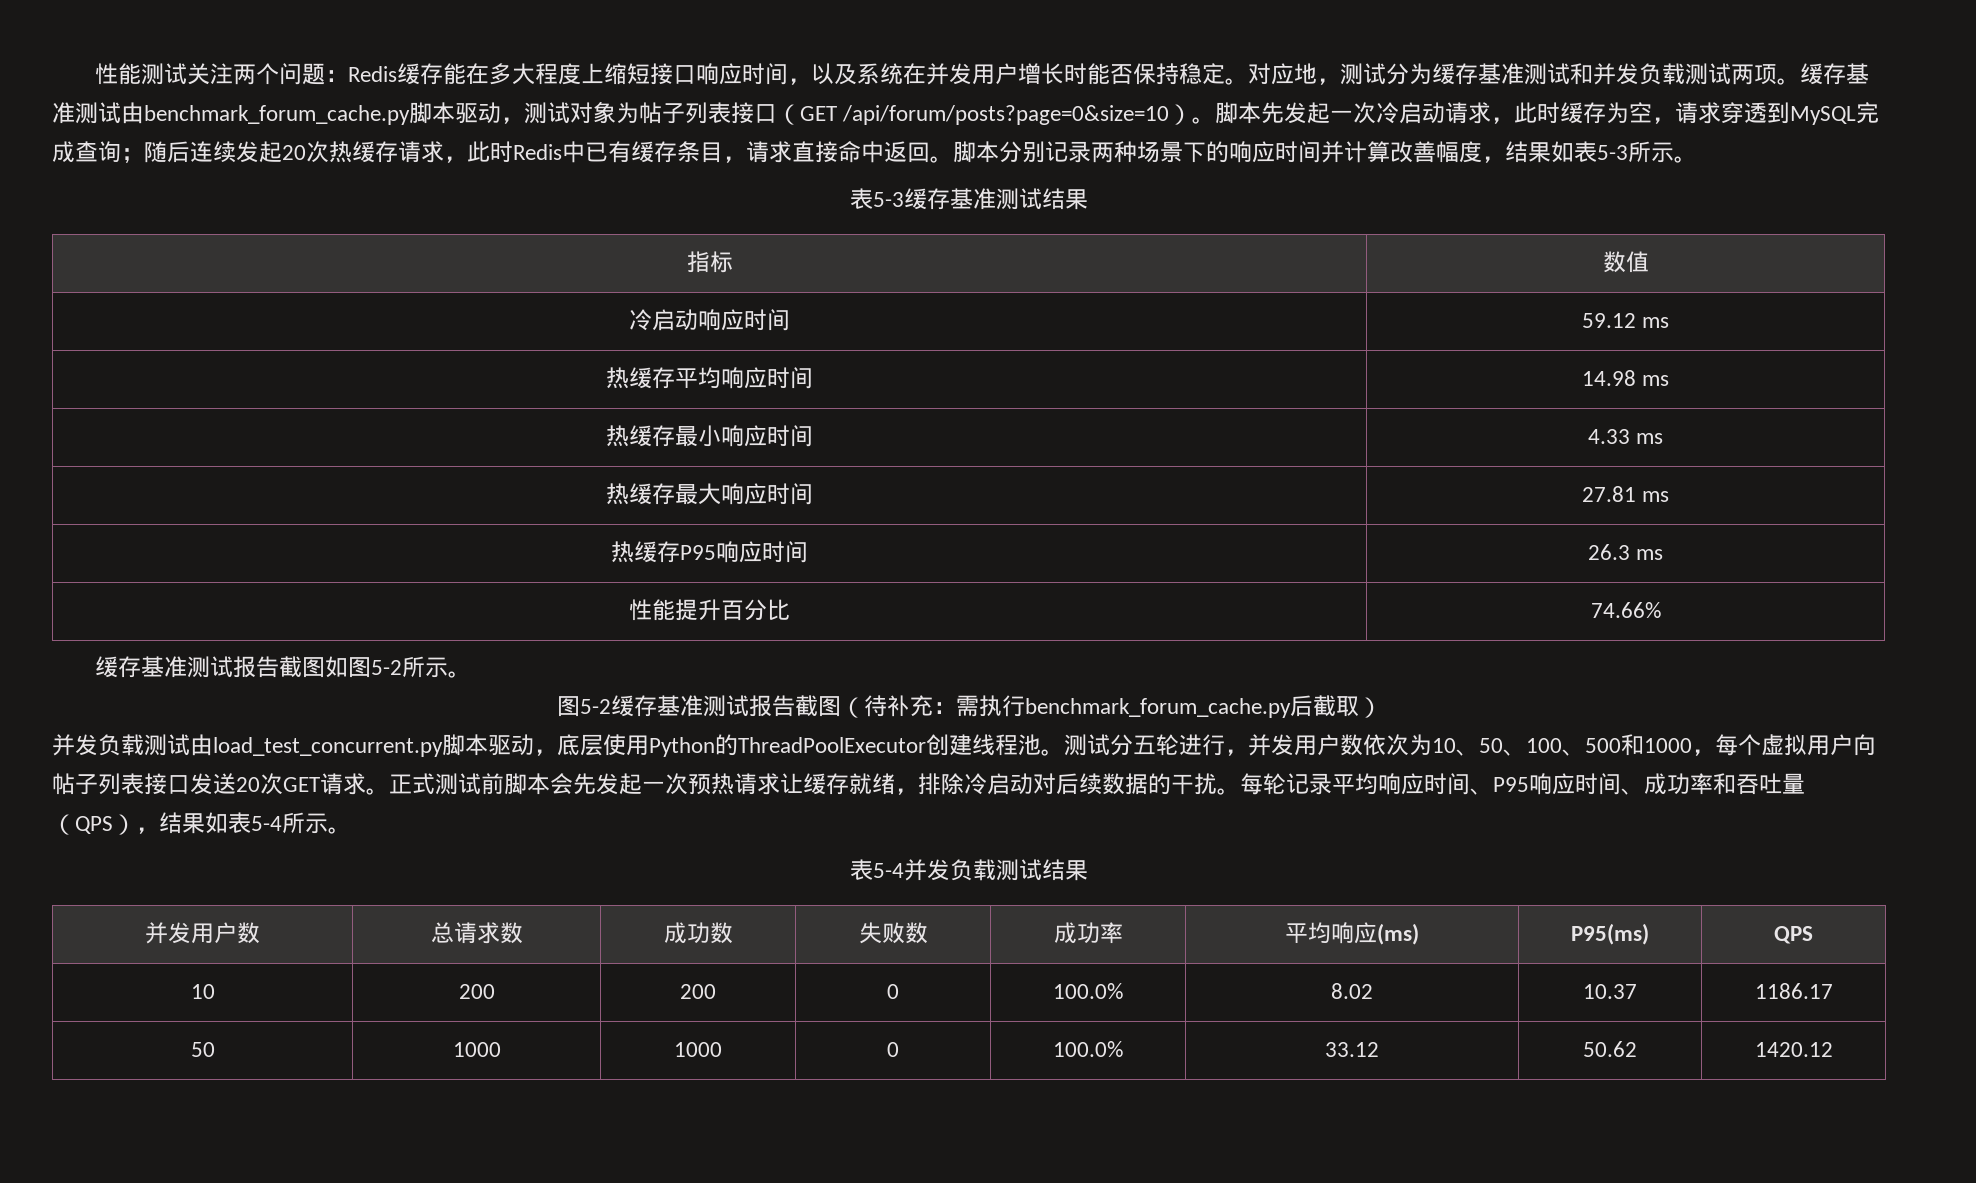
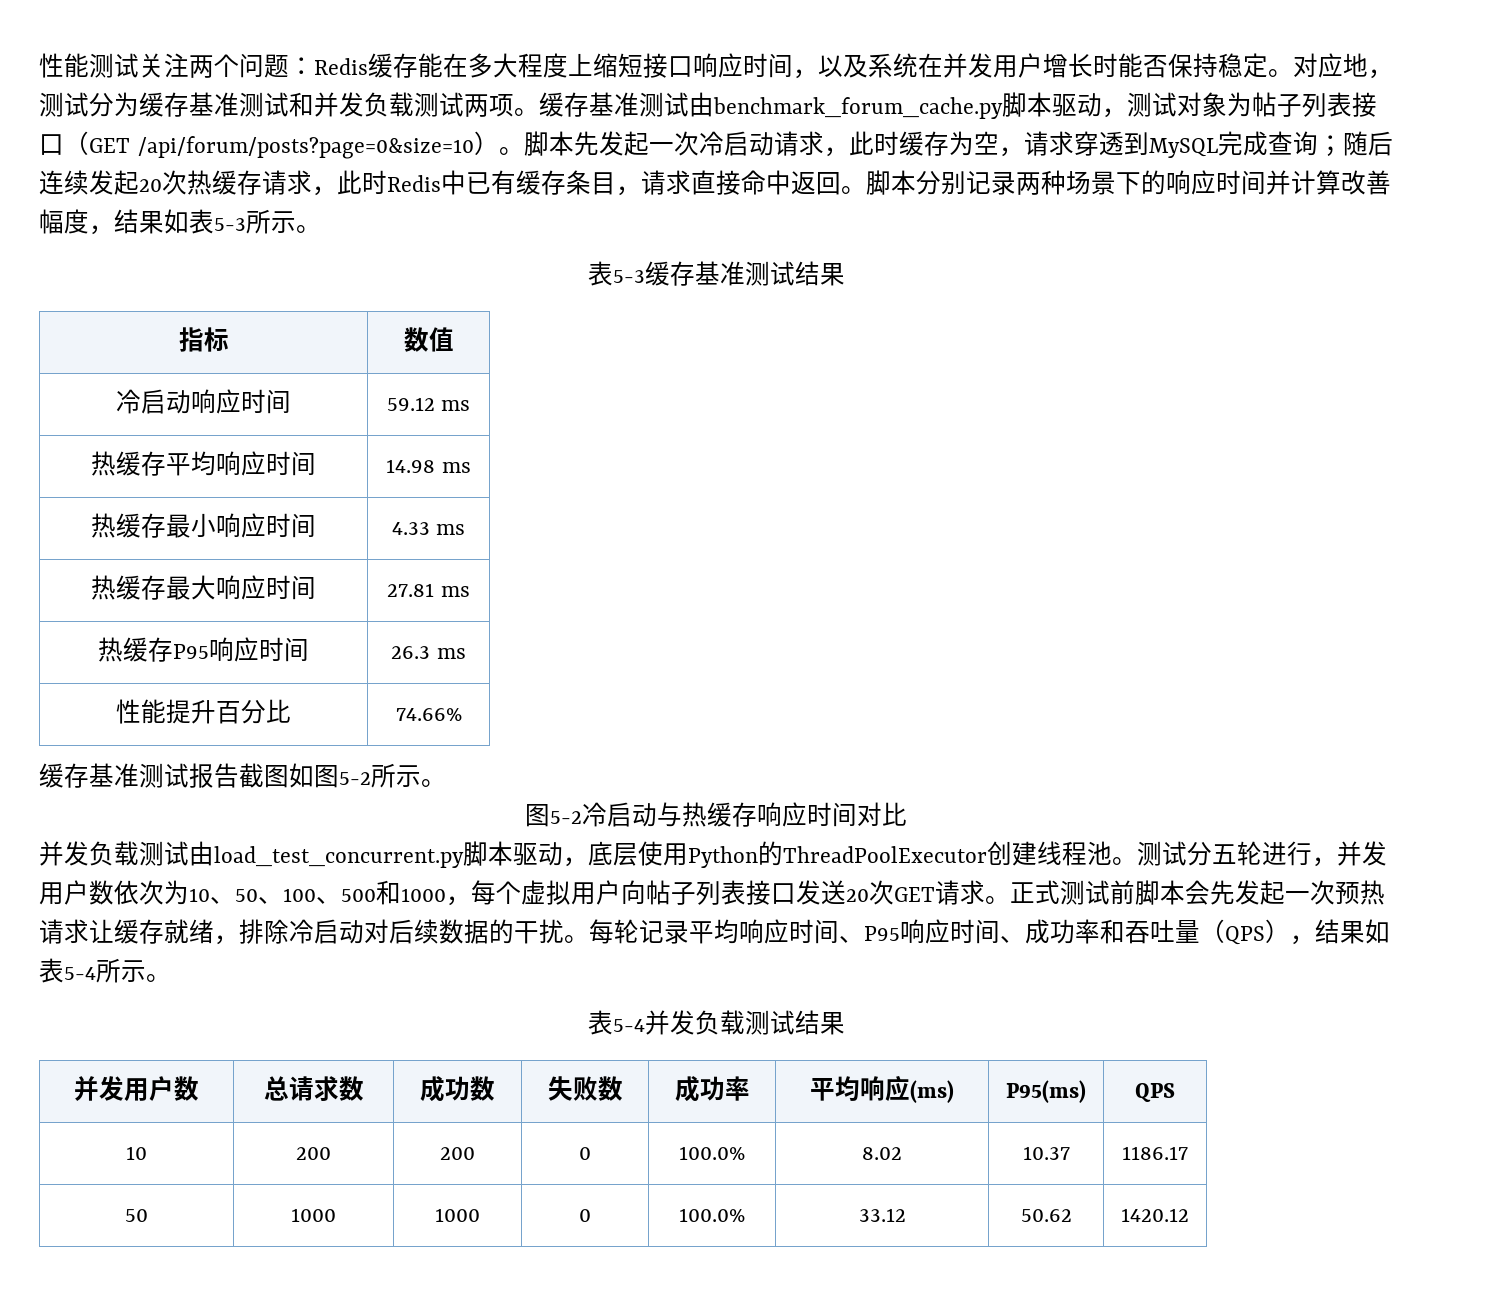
- 图5-2缓存基准测试报告截图（待补充：需执行benchmark_forum_cache.py后截取）
+ 图5-2冷启动与热缓存响应时间对比

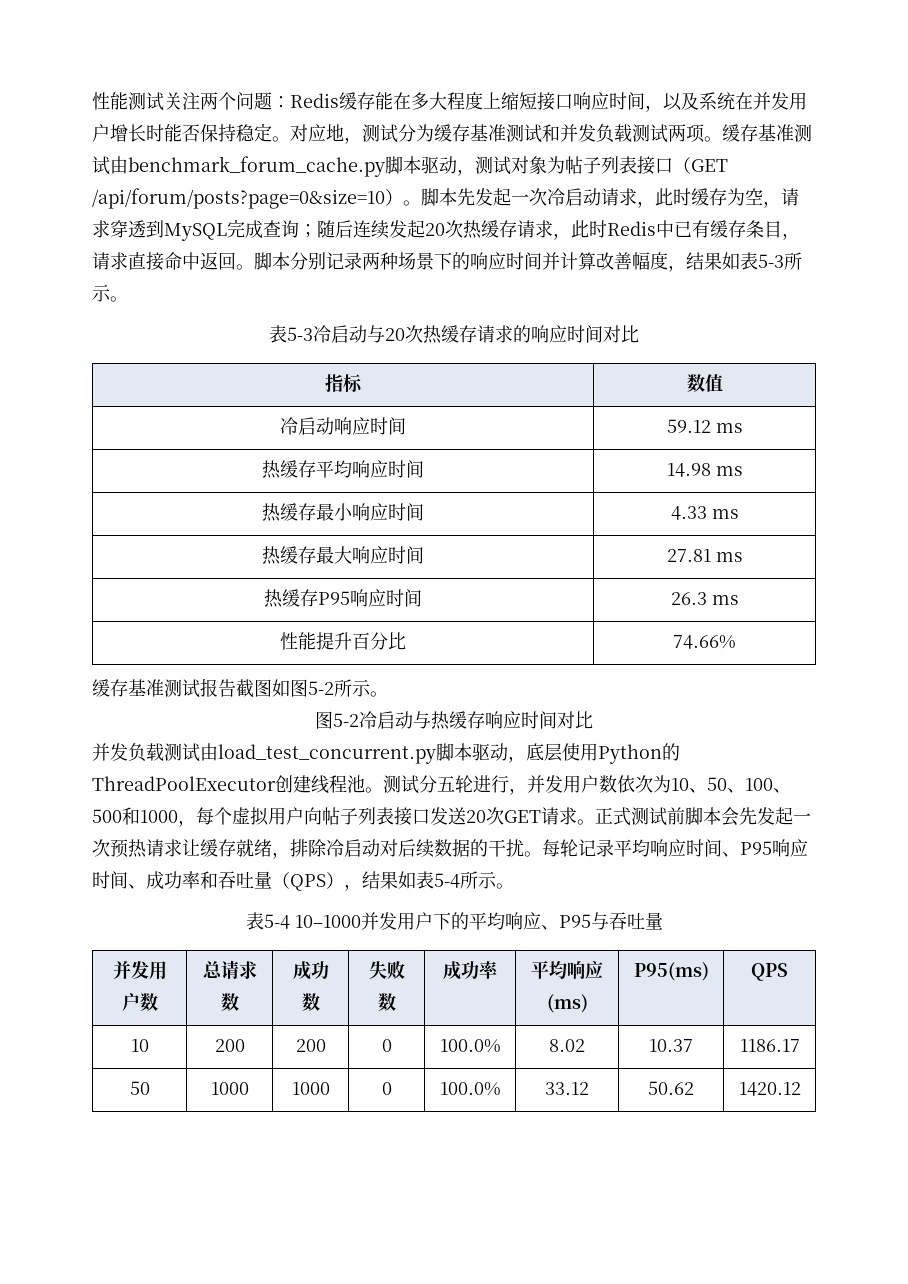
- 表5-3缓存基准测试结果
+ 表5-3冷启动与20次热缓存请求的响应时间对比
- 表5-4并发负载测试结果
+ 表5-4 10–1000并发用户下的平均响应、P95与吞吐量

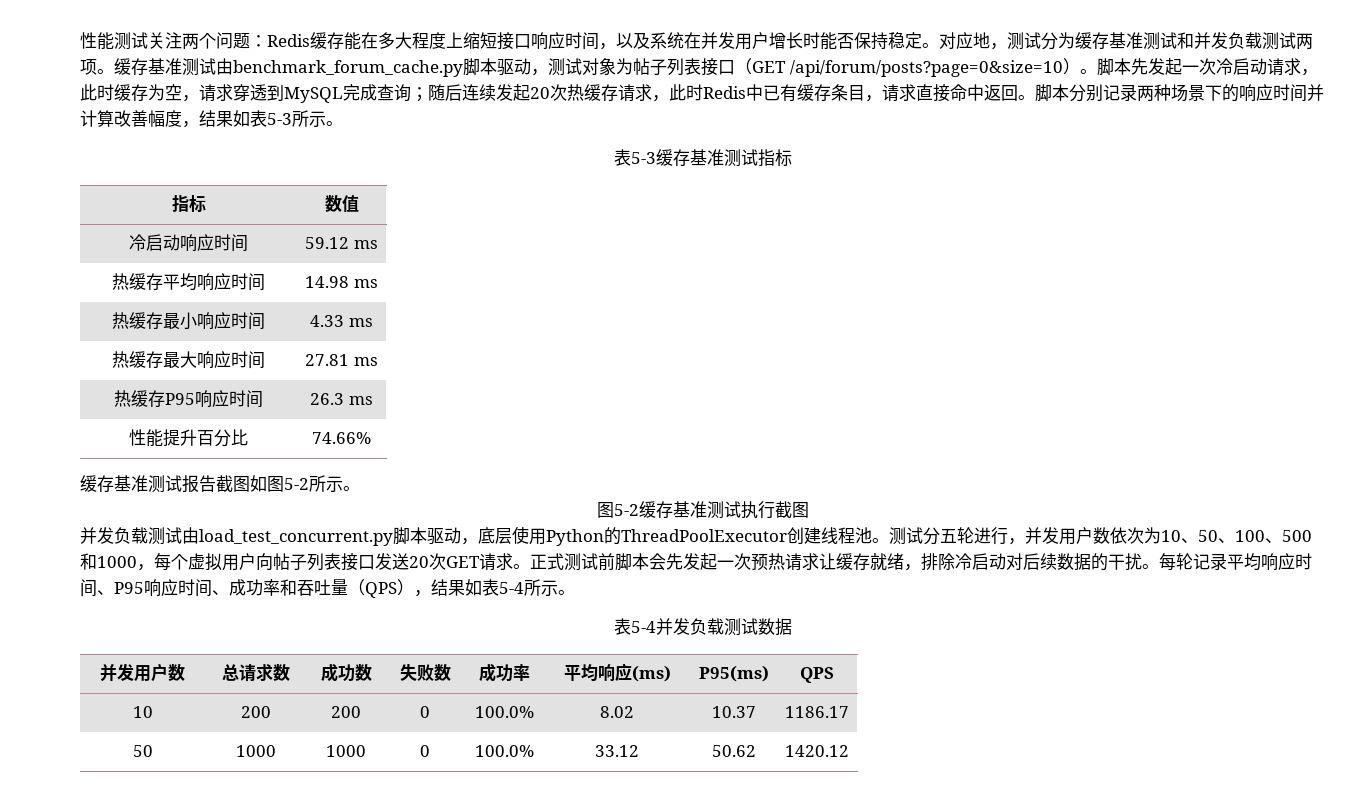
- 表5-3冷启动与20次热缓存请求的响应时间对比
+ 表5-3缓存基准测试指标
- 图5-2冷启动与热缓存响应时间对比
+ 图5-2缓存基准测试执行截图
- 表5-4 10–1000并发用户下的平均响应、P95与吞吐量
+ 表5-4并发负载测试数据

